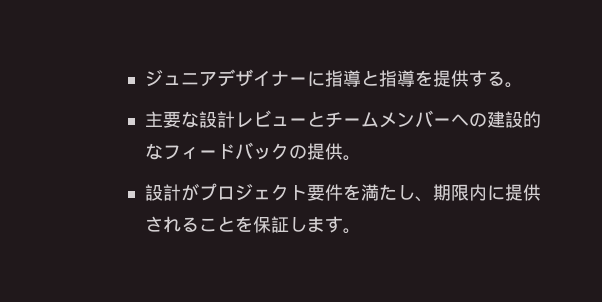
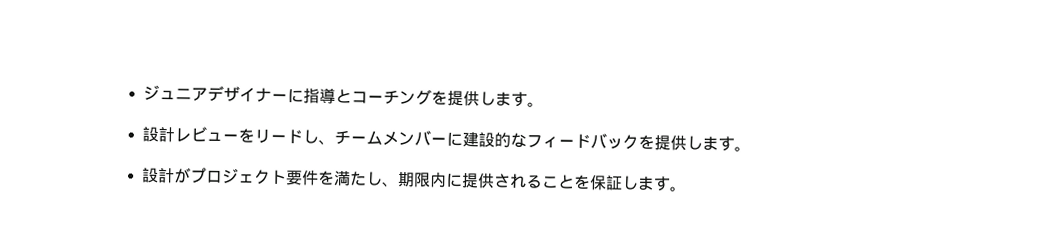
- ジュニアデザイナーに指導と指導を提供する。
- 主要な設計レビューとチームメンバーへの建設的なフィードバックの提供。
+ ジュニアデザイナーに指導とコーチングを提供します。
+ 設計レビューをリードし、チームメンバーに建設的なフィードバックを提供します。

